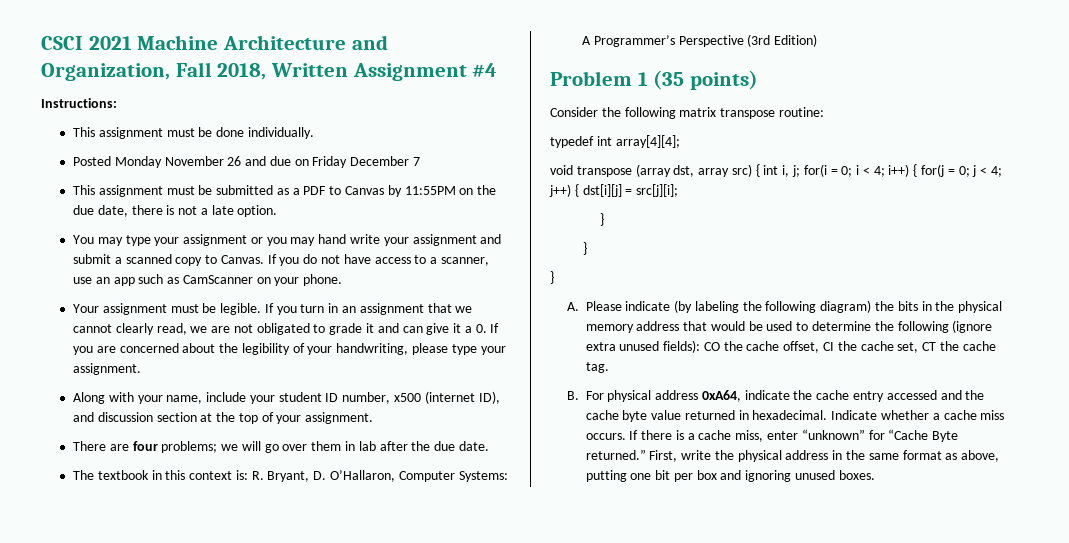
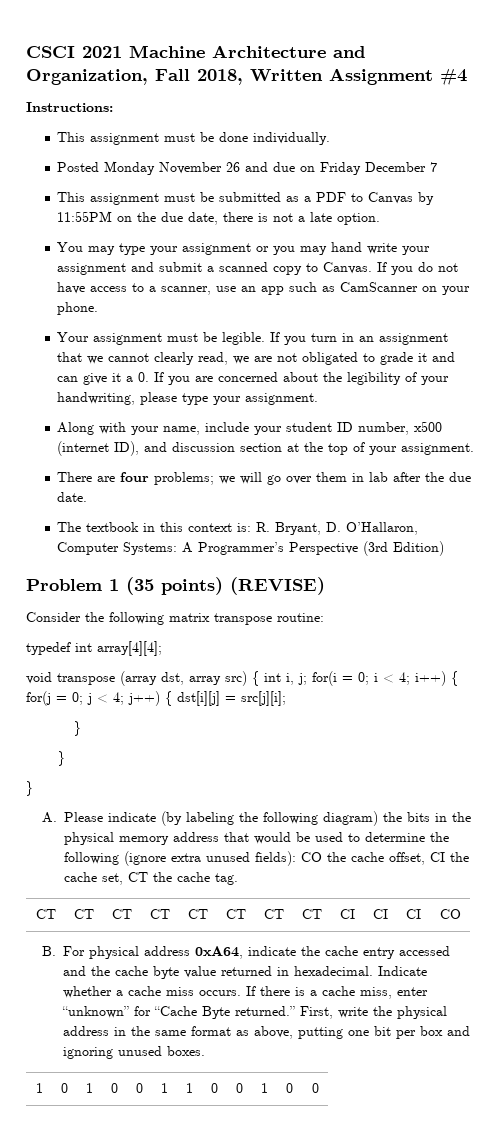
- Problem 1 (35 points)
+ Problem 1 (35 points) (REVISE)
+ CT | CT | CT | CT | CT | CT | CT | CT | CI | CI | CI | CO
+ 1 | 0 | 1 | 0 | 0 | 1 | 1 | 0 | 0 | 1 | 0 | 0

